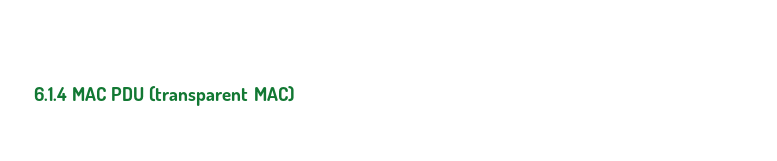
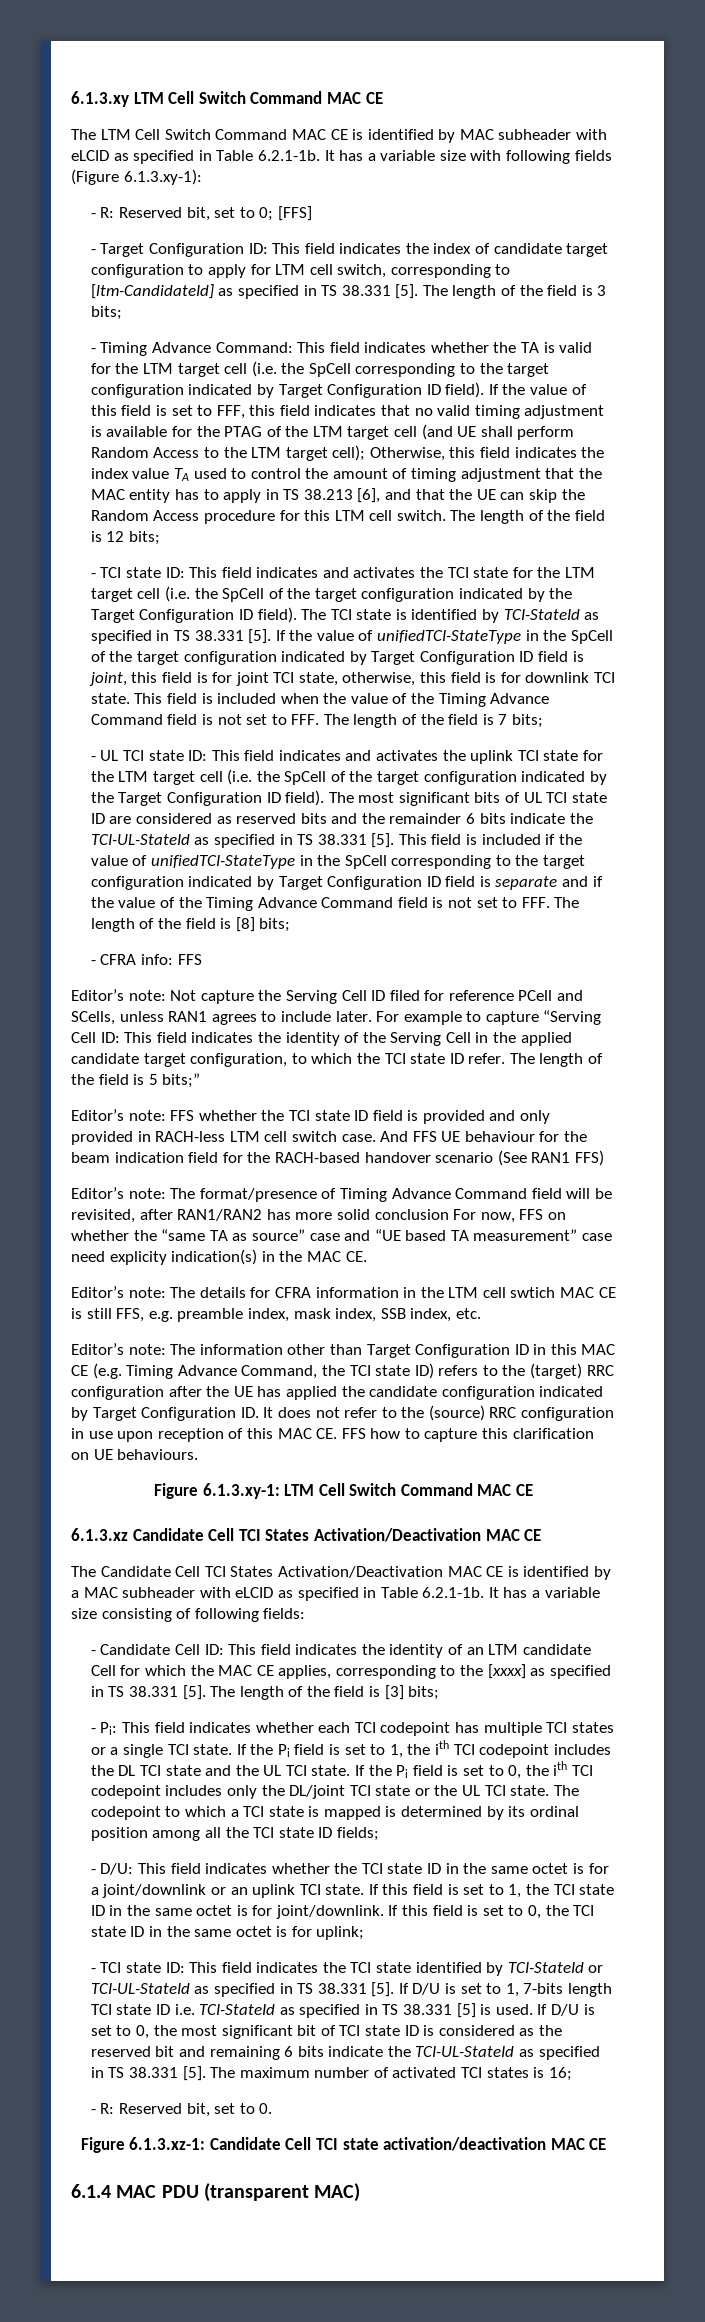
+ 6.1.3.xy LTM Cell Switch Command MAC CE
+ The LTM Cell Switch Command MAC CE is identified by MAC subheader with eLCID as specified in Table 6.2.1-1b. It has a variable size with following fields (Figure 6.1.3.xy-1):
+ - R: Reserved bit, set to 0; [FFS]
+ - Target Configuration ID: This field indicates the index of candidate target configuration to apply for LTM cell switch, corresponding to [ltm-CandidateId] as specified in TS 38.331 [5]. The length of the field is 3 bits;
+ - Timing Advance Command: This field indicates whether the TA is valid for the LTM target cell (i.e. the SpCell corresponding to the target configuration indicated by Target Configuration ID field). If the value of this field is set to FFF, this field indicates that no valid timing adjustment is available for the PTAG of the LTM target cell (and UE shall perform Random Access to the LTM target cell); Otherwise, this field indicates the index value TA used to control the amount of timing adjustment that the MAC entity has to apply in TS 38.213 [6], and that the UE can skip the Random Access procedure for this LTM cell switch. The length of the field is 12 bits;
+ - TCI state ID: This field indicates and activates the TCI state for the LTM target cell (i.e. the SpCell of the target configuration indicated by the Target Configuration ID field). The TCI state is identified by TCI-StateId as specified in TS 38.331 [5]. If the value of unifiedTCI-StateType in the SpCell of the target configuration indicated by Target Configuration ID field is joint, this field is for joint TCI state, otherwise, this field is for downlink TCI state. This field is included when the value of the Timing Advance Command field is not set to FFF. The length of the field is 7 bits;
+ - UL TCI state ID: This field indicates and activates the uplink TCI state for the LTM target cell (i.e. the SpCell of the target configuration indicated by the Target Configuration ID field). The most significant bits of UL TCI state ID are considered as reserved bits and the remainder 6 bits indicate the TCI-UL-StateId as specified in TS 38.331 [5]. This field is included if the value of unifiedTCI-StateType in the SpCell corresponding to the target configuration indicated by Target Configuration ID field is separate and if the value of the Timing Advance Command field is not set to FFF. The length of the field is [8] bits;
+ - CFRA info: FFS
+ Editor’s note: Not capture the Serving Cell ID filed for reference PCell and SCells, unless RAN1 agrees to include later. For example to capture “Serving Cell ID: This field indicates the identity of the Serving Cell in the applied candidate target configuration, to which the TCI state ID refer. The length of the field is 5 bits;”
+ Editor’s note: FFS whether the TCI state ID field is provided and only provided in RACH-less LTM cell switch case. And FFS UE behaviour for the beam indication field for the RACH-based handover scenario (See RAN1 FFS)
+ Editor’s note: The format/presence of Timing Advance Command field will be revisited, after RAN1/RAN2 has more solid conclusion For now, FFS on whether the “same TA as source” case and “UE based TA measurement” case need explicity indication(s) in the MAC CE.
+ Editor’s note: The details for CFRA information in the LTM cell swtich MAC CE is still FFS, e.g. preamble index, mask index, SSB index, etc.
+ Editor’s note: The information other than Target Configuration ID in this MAC CE (e.g. Timing Advance Command, the TCI state ID) refers to the (target) RRC configuration after the UE has applied the candidate configuration indicated by Target Configuration ID. It does not refer to the (source) RRC configuration in use upon reception of this MAC CE. FFS how to capture this clarification on UE behaviours.
+ Figure 6.1.3.xy-1: LTM Cell Switch Command MAC CE
+ 6.1.3.xz Candidate Cell TCI States Activation/Deactivation MAC CE
+ The Candidate Cell TCI States Activation/Deactivation MAC CE is identified by a MAC subheader with eLCID as specified in Table 6.2.1-1b. It has a variable size consisting of following fields:
+ - Candidate Cell ID: This field indicates the identity of an LTM candidate Cell for which the MAC CE applies, corresponding to the [xxxx] as specified in TS 38.331 [5]. The length of the field is [3] bits;
+ - Pi: This field indicates whether each TCI codepoint has multiple TCI states or a single TCI state. If the Pi field is set to 1, the ith TCI codepoint includes the DL TCI state and the UL TCI state. If the Pi field is set to 0, the ith TCI codepoint includes only the DL/joint TCI state or the UL TCI state. The codepoint to which a TCI state is mapped is determined by its ordinal position among all the TCI state ID fields;
+ - D/U: This field indicates whether the TCI state ID in the same octet is for a joint/downlink or an uplink TCI state. If this field is set to 1, the TCI state ID in the same octet is for joint/downlink. If this field is set to 0, the TCI state ID in the same octet is for uplink;
+ - TCI state ID: This field indicates the TCI state identified by TCI-StateId or TCI-UL-StateId as specified in TS 38.331 [5]. If D/U is set to 1, 7-bits length TCI state ID i.e. TCI-StateId as specified in TS 38.331 [5] is used. If D/U is set to 0, the most significant bit of TCI state ID is considered as the reserved bit and remaining 6 bits indicate the TCI-UL-StateId as specified in TS 38.331 [5]. The maximum number of activated TCI states is 16;
+ - R: Reserved bit, set to 0.
+ Figure 6.1.3.xz-1: Candidate Cell TCI state activation/deactivation MAC CE

